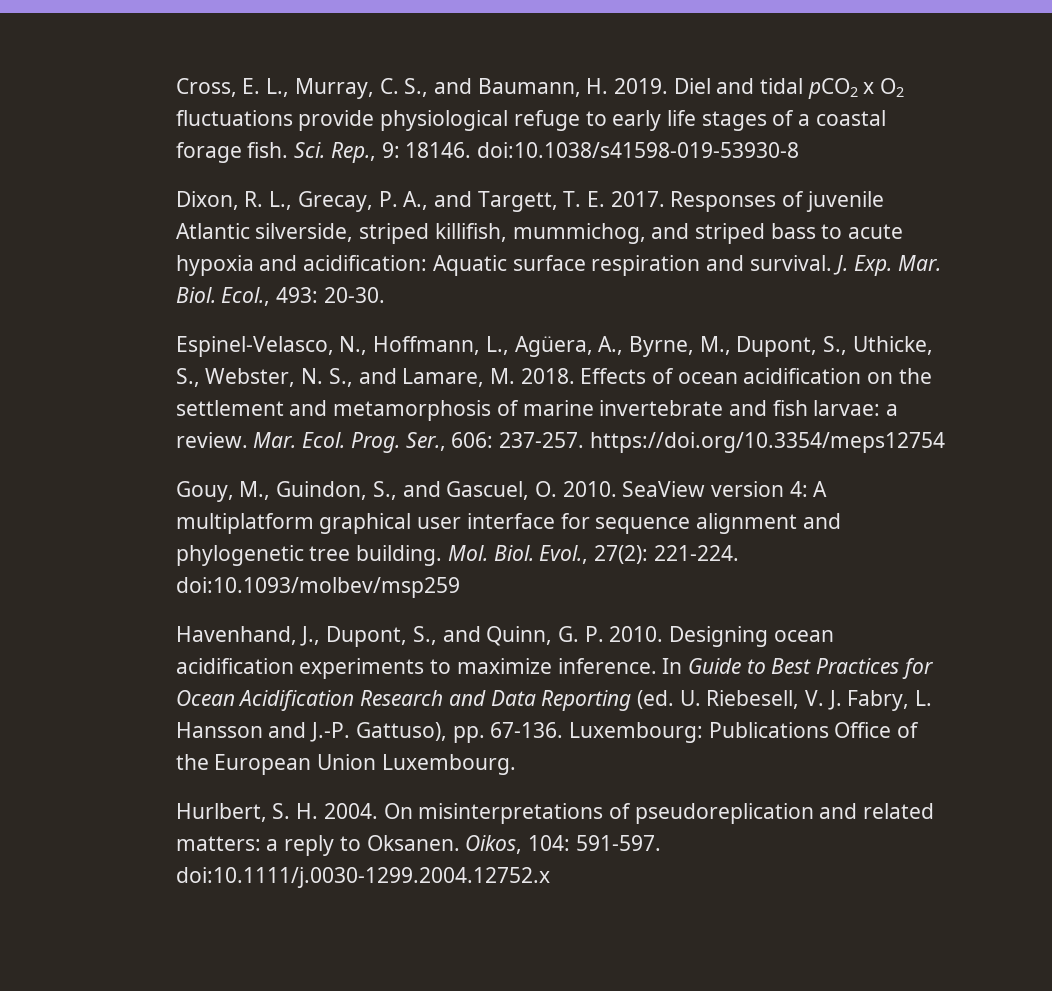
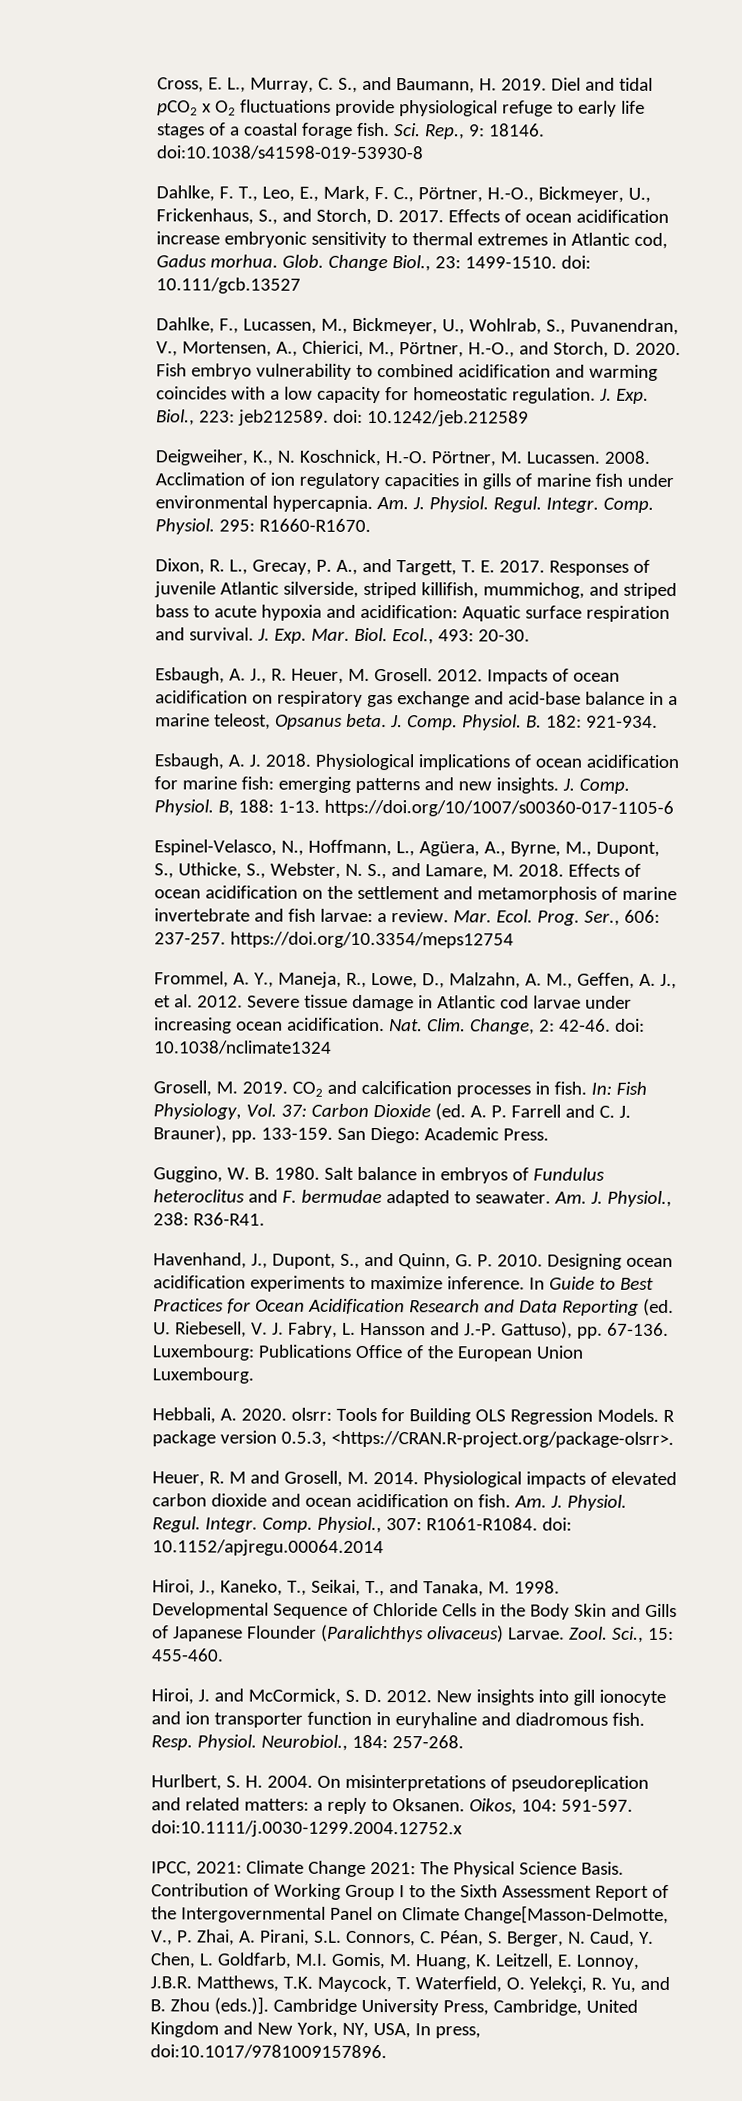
+ Dahlke, F. T., Leo, E., Mark, F. C., Pörtner, H.-O., Bickmeyer, U., Frickenhaus, S., and Storch, D. 2017. Effects of ocean acidification increase embryonic sensitivity to thermal extremes in Atlantic cod, Gadus morhua. Glob. Change Biol., 23: 1499-1510. doi: 10.111/gcb.13527
+ Dahlke, F., Lucassen, M., Bickmeyer, U., Wohlrab, S., Puvanendran, V., Mortensen, A., Chierici, M., Pörtner, H.-O., and Storch, D. 2020. Fish embryo vulnerability to combined acidification and warming coincides with a low capacity for homeostatic regulation. J. Exp. Biol., 223: jeb212589. doi: 10.1242/jeb.212589
+ Deigweiher, K., N. Koschnick, H.-O. Pörtner, M. Lucassen. 2008. Acclimation of ion regulatory capacities in gills of marine fish under environmental hypercapnia. Am. J. Physiol. Regul. Integr. Comp. Physiol. 295: R1660-R1670.
+ Esbaugh, A. J., R. Heuer, M. Grosell. 2012. Impacts of ocean acidification on respiratory gas exchange and acid-base balance in a marine teleost, Opsanus beta. J. Comp. Physiol. B. 182: 921-934.
+ Esbaugh, A. J. 2018. Physiological implications of ocean acidification for marine fish: emerging patterns and new insights. J. Comp. Physiol. B, 188: 1-13. https://doi.org/10/1007/s00360-017-1105-6
- Gouy, M., Guindon, S., and Gascuel, O. 2010. SeaView version 4: A multiplatform graphical user interface for sequence alignment and phylogenetic tree building. Mol. Biol. Evol., 27(2): 221-224. doi:10.1093/molbev/msp259
+ Frommel, A. Y., Maneja, R., Lowe, D., Malzahn, A. M., Geffen, A. J., et al. 2012. Severe tissue damage in Atlantic cod larvae under increasing ocean acidification. Nat. Clim. Change, 2: 42-46. doi: 10.1038/nclimate1324
+ Grosell, M. 2019. CO2 and calcification processes in fish. In: Fish Physiology, Vol. 37: Carbon Dioxide (ed. A. P. Farrell and C. J. Brauner), pp. 133-159. San Diego: Academic Press.
+ Guggino, W. B. 1980. Salt balance in embryos of Fundulus heteroclitus and F. bermudae adapted to seawater. Am. J. Physiol., 238: R36-R41.
+ Hebbali, A. 2020. olsrr: Tools for Building OLS Regression Models. R package version 0.5.3, <https://CRAN.R-project.org/package-olsrr>.
+ Heuer, R. M and Grosell, M. 2014. Physiological impacts of elevated carbon dioxide and ocean acidification on fish. Am. J. Physiol. Regul. Integr. Comp. Physiol., 307: R1061-R1084. doi: 10.1152/apjregu.00064.2014
+ Hiroi, J., Kaneko, T., Seikai, T., and Tanaka, M. 1998. Developmental Sequence of Chloride Cells in the Body Skin and Gills of Japanese Flounder (Paralichthys olivaceus) Larvae. Zool. Sci., 15: 455-460.
+ Hiroi, J. and McCormick, S. D. 2012. New insights into gill ionocyte and ion transporter function in euryhaline and diadromous fish. Resp. Physiol. Neurobiol., 184: 257-268.
+ IPCC, 2021: Climate Change 2021: The Physical Science Basis. Contribution of Working Group I to the Sixth Assessment Report of the Intergovernmental Panel on Climate Change[Masson-Delmotte, V., P. Zhai, A. Pirani, S.L. Connors, C. Péan, S. Berger, N. Caud, Y. Chen, L. Goldfarb, M.I. Gomis, M. Huang, K. Leitzell, E. Lonnoy, J.B.R. Matthews, T.K. Maycock, T. Waterfield, O. Yelekçi, R. Yu, and B. Zhou (eds.)]. Cambridge University Press, Cambridge, United Kingdom and New York, NY, USA, In press, doi:10.1017/9781009157896.

